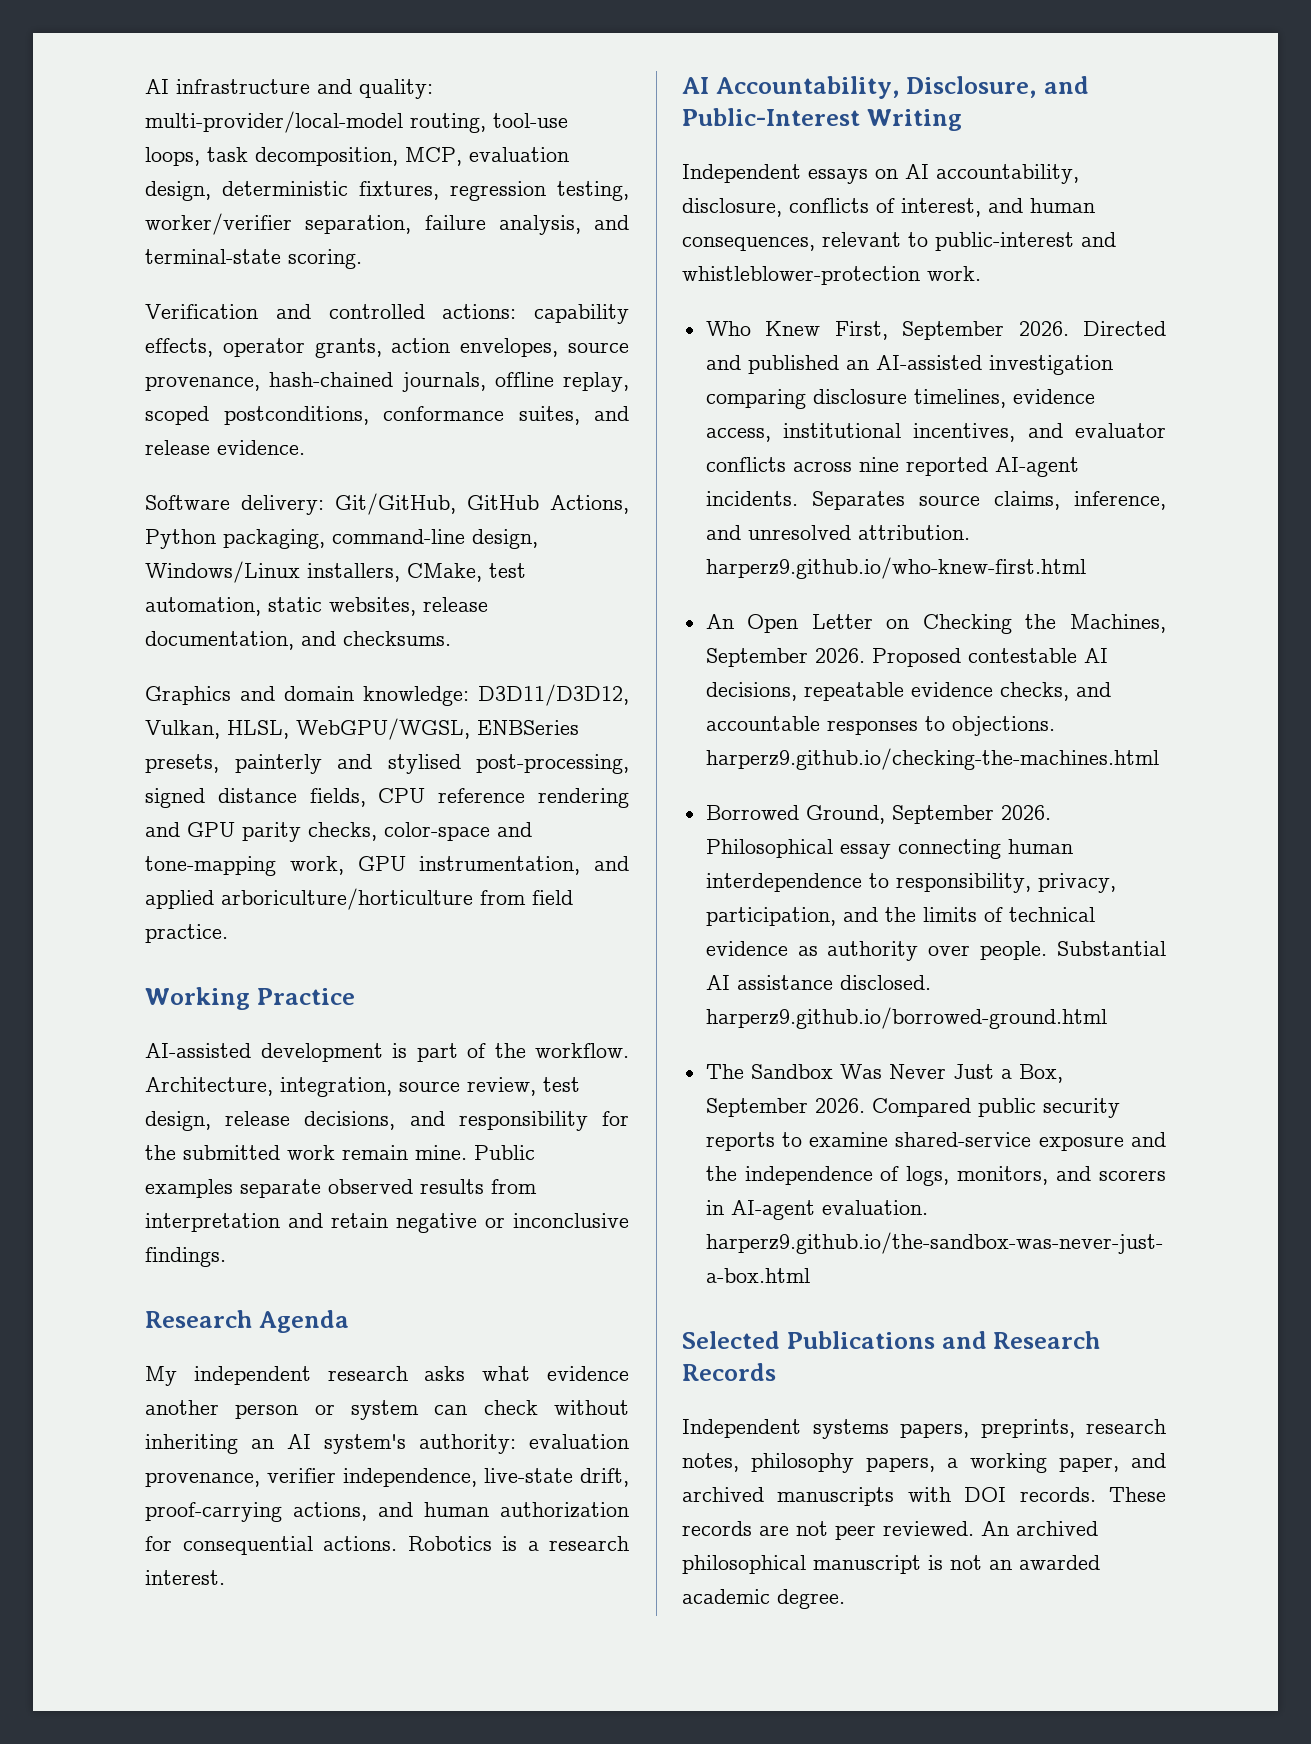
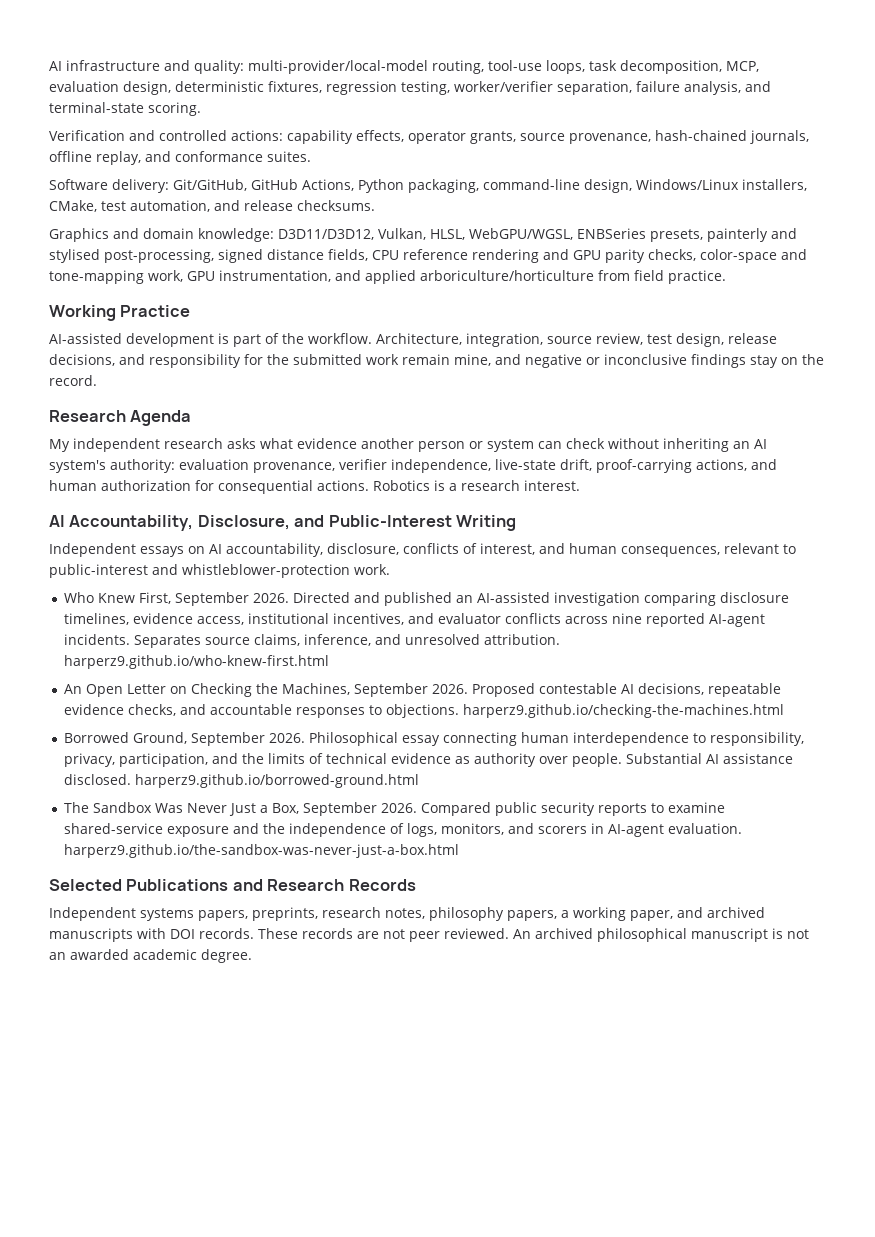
- Verification and controlled actions: capability effects, operator grants, action envelopes, source provenance, hash-chained journals, offline replay, scoped postconditions, conformance suites, and release evidence.
+ Verification and controlled actions: capability effects, operator grants, source provenance, hash-chained journals, offline replay, and conformance suites.
- Software delivery: Git/GitHub, GitHub Actions, Python packaging, command-line design, Windows/Linux installers, CMake, test automation, static websites, release documentation, and checksums.
+ Software delivery: Git/GitHub, GitHub Actions, Python packaging, command-line design, Windows/Linux installers, CMake, test automation, and release checksums.
- Architecture, integration, source review, test design, release decisions, and responsibility for the submitted work remain mine. Public examples separate observed results from interpretation and retain negative or inconclusive findings.
+ Architecture, integration, source review, test design, release decisions, and responsibility for the submitted work remain mine, and negative or inconclusive findings stay on the record.

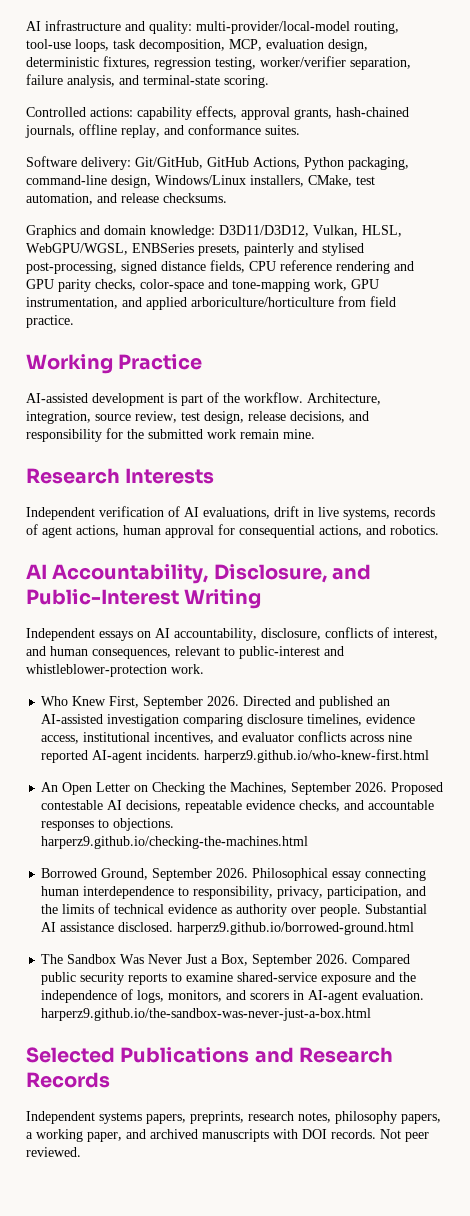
- Verification and controlled actions: capability effects, operator grants, source provenance, hash-chained journals, offline replay, and conformance suites.
+ Controlled actions: capability effects, approval grants, hash-chained journals, offline replay, and conformance suites.
- Architecture, integration, source review, test design, release decisions, and responsibility for the submitted work remain mine, and negative or inconclusive findings stay on the record.
- Research Agenda
- My independent research asks what evidence another person or system can check without inheriting an AI system's authority: evaluation provenance, verifier independence, live-state drift, proof-carrying actions, and human authorization for consequential actions. Robotics is a research interest.
+ Architecture, integration, source review, test design, release decisions, and responsibility for the submitted work remain mine.
+ Research Interests
+ Independent verification of AI evaluations, drift in live systems, records of agent actions, human approval for consequential actions, and robotics.
- Directed and published an AI-assisted investigation comparing disclosure timelines, evidence access, institutional incentives, and evaluator conflicts across nine reported AI-agent incidents. Separates source claims, inference, and unresolved attribution. harperz9.github.io/who-knew-first.html
+ Directed and published an AI-assisted investigation comparing disclosure timelines, evidence access, institutional incentives, and evaluator conflicts across nine reported AI-agent incidents. harperz9.github.io/who-knew-first.html
- These records are not peer reviewed. An archived philosophical manuscript is not an awarded academic degree.
+ Not peer reviewed.

